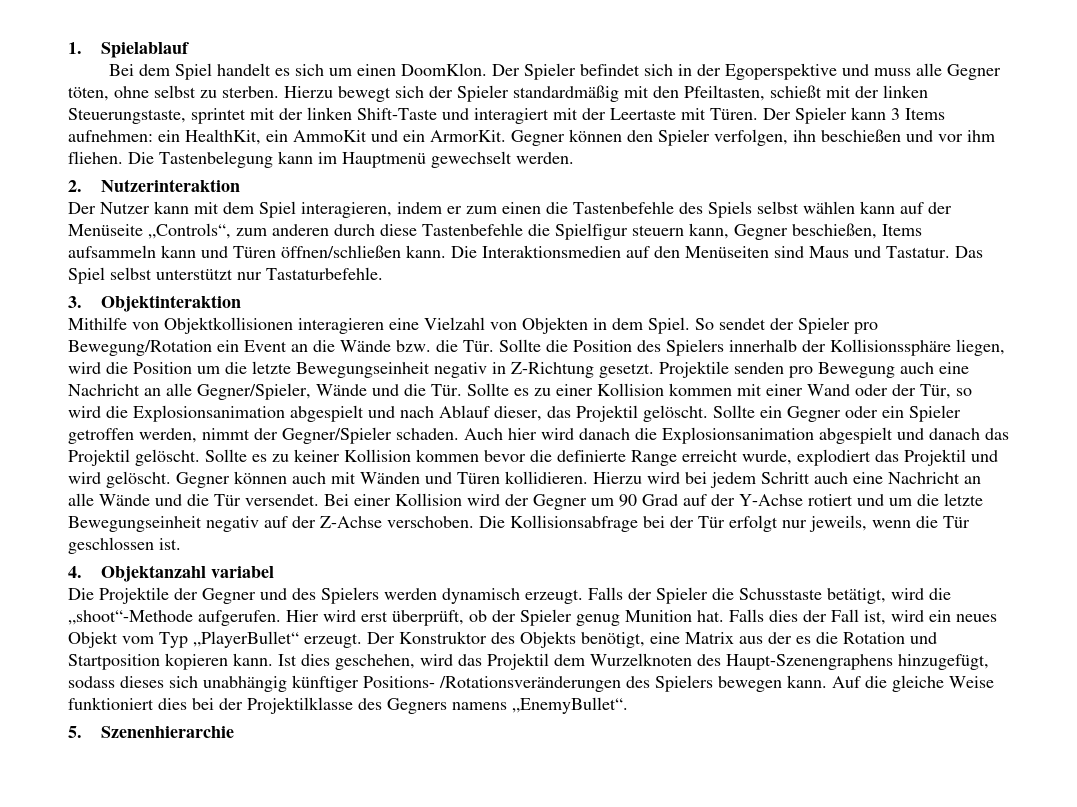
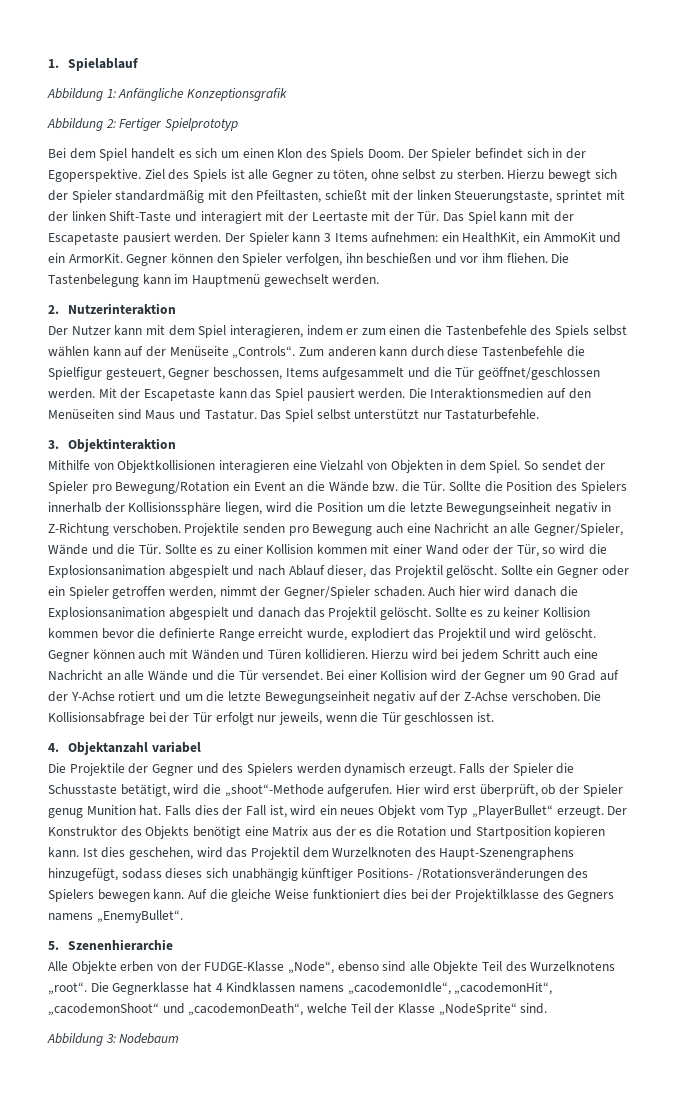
+ Abbildung 1: Anfängliche Konzeptionsgrafik
+ Abbildung 2: Fertiger Spielprototyp
- Bei dem Spiel handelt es sich um einen DoomKlon.
+ Bei dem Spiel handelt es sich um einen Klon des Spiels Doom.
- Der Spieler befindet sich in der Egoperspektive und muss alle Gegner töten, ohne selbst zu sterben.
+ Der Spieler befindet sich in der Egoperspektive. Ziel des Spiels ist alle Gegner zu töten, ohne selbst zu sterben.
- Hierzu bewegt sich der Spieler standardmäßig mit den Pfeiltasten, schießt mit der linken Steuerungstaste, sprintet mit der linken Shift-Taste und interagiert mit der Leertaste mit Türen.
+ Hierzu bewegt sich der Spieler standardmäßig mit den Pfeiltasten, schießt mit der linken Steuerungstaste, sprintet mit der linken Shift-Taste und interagiert mit der Leertaste mit der Tür. Das Spiel kann mit der Escapetaste pausiert werden.
- Der Nutzer kann mit dem Spiel interagieren, indem er zum einen die Tastenbefehle des Spiels selbst wählen kann auf der Menüseite „Controls“, zum anderen durch diese Tastenbefehle die Spielfigur steuern kann, Gegner beschießen, Items aufsammeln kann und Türen öffnen/schließen kann.
+ Der Nutzer kann mit dem Spiel interagieren, indem er zum einen die Tastenbefehle des Spiels selbst wählen kann auf der Menüseite „Controls“. Zum anderen kann durch diese Tastenbefehle die Spielfigur gesteuert, Gegner beschossen, Items aufgesammelt und die Tür geöffnet/geschlossen werden. Mit der Escapetaste kann das Spiel pausiert werden.
- So sendet der Spieler pro Bewegung/Rotation ein Event an die Wände bzw. die Tür. Sollte die Position des Spielers innerhalb der Kollisionssphäre liegen, wird die Position um die letzte Bewegungseinheit negativ in Z-Richtung gesetzt.
+ So sendet der Spieler pro Bewegung/Rotation ein Event an die Wände bzw. die Tür. Sollte die Position des Spielers innerhalb der Kollisionssphäre liegen, wird die Position um die letzte Bewegungseinheit negativ in Z-Richtung verschoben.
- Der Konstruktor des Objekts benötigt, eine Matrix aus der es die Rotation und Startposition kopieren kann.
+ Der Konstruktor des Objekts benötigt eine Matrix aus der es die Rotation und Startposition kopieren kann.
+ Alle Objekte erben von der FUDGE-Klasse „Node“, ebenso sind alle Objekte Teil des Wurzelknotens „root“. Die Gegnerklasse hat 4 Kindklassen namens „cacodemonIdle“, „cacodemonHit“, „cacodemonShoot“ und „cacodemonDeath“, welche Teil der Klasse „NodeSprite“ sind.
+ Abbildung 3: Nodebaum

